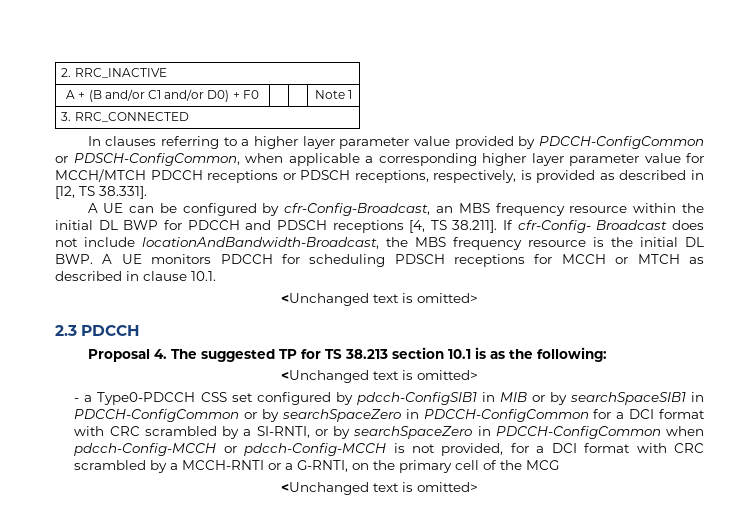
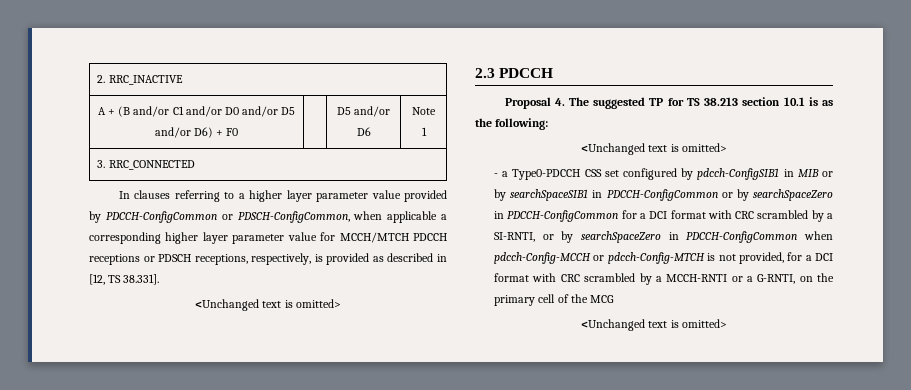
- A + (B and/or C1 and/or D0) + F0 | | | Note 1
+ A + (B and/or C1 and/or D0 and/or D5 and/or D6) + F0 | | D5 and/or D6 | Note 1
- A UE can be configured by cfr-Config-Broadcast, an MBS frequency resource within the initial DL BWP for PDCCH and PDSCH receptions [4, TS 38.211]. If cfr-Config- Broadcast does not include locationAndBandwidth-Broadcast, the MBS frequency resource is the initial DL BWP. A UE monitors PDCCH for scheduling PDSCH receptions for MCCH or MTCH as described in clause 10.1.
- - a Type0-PDCCH CSS set configured by pdcch-ConfigSIB1 in MIB or by searchSpaceSIB1 in PDCCH-ConfigCommon or by searchSpaceZero in PDCCH-ConfigCommon for a DCI format with CRC scrambled by a SI-RNTI, or by searchSpaceZero in PDCCH-ConfigCommon when pdcch-Config-MCCH or pdcch-Config-MCCH is not provided, for a DCI format with CRC scrambled by a MCCH-RNTI or a G-RNTI, on the primary cell of the MCG
+ - a Type0-PDCCH CSS set configured by pdcch-ConfigSIB1 in MIB or by searchSpaceSIB1 in PDCCH-ConfigCommon or by searchSpaceZero in PDCCH-ConfigCommon for a DCI format with CRC scrambled by a SI-RNTI, or by searchSpaceZero in PDCCH-ConfigCommon when pdcch-Config-MCCH or pdcch-Config-MTCH is not provided, for a DCI format with CRC scrambled by a MCCH-RNTI or a G-RNTI, on the primary cell of the MCG

